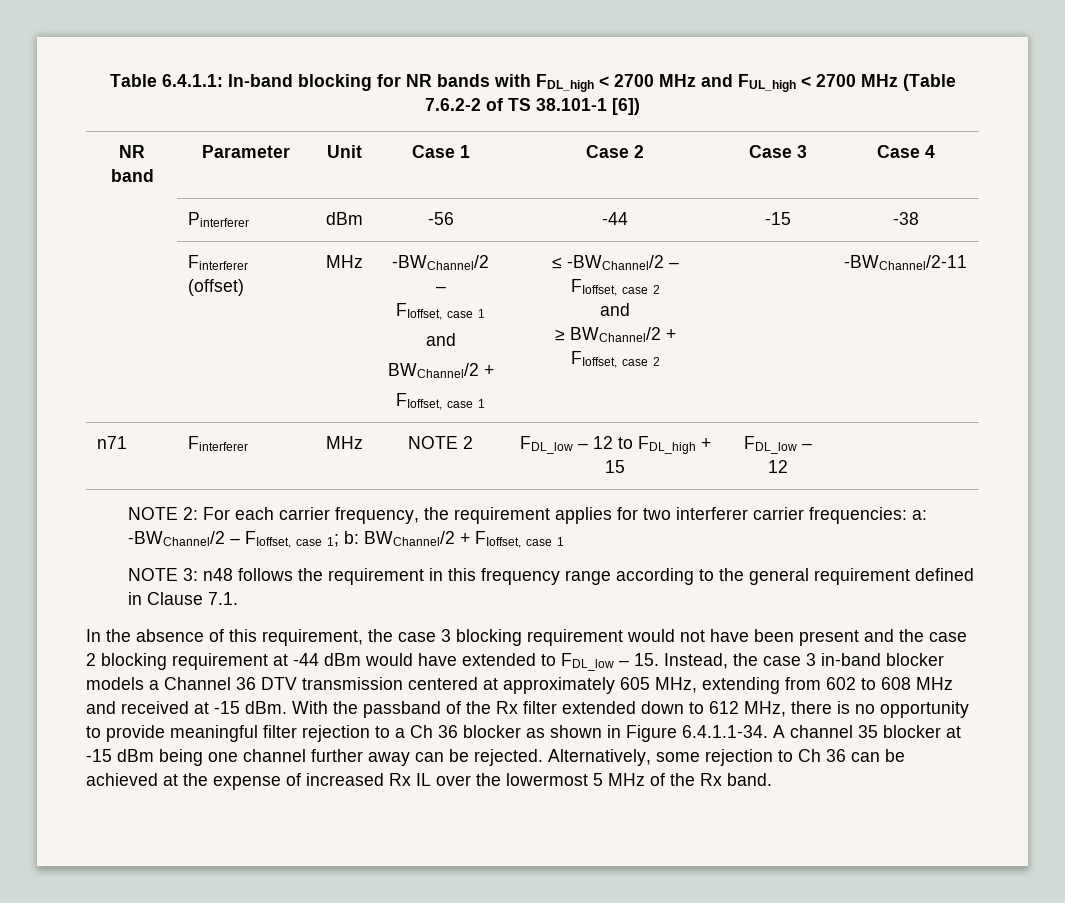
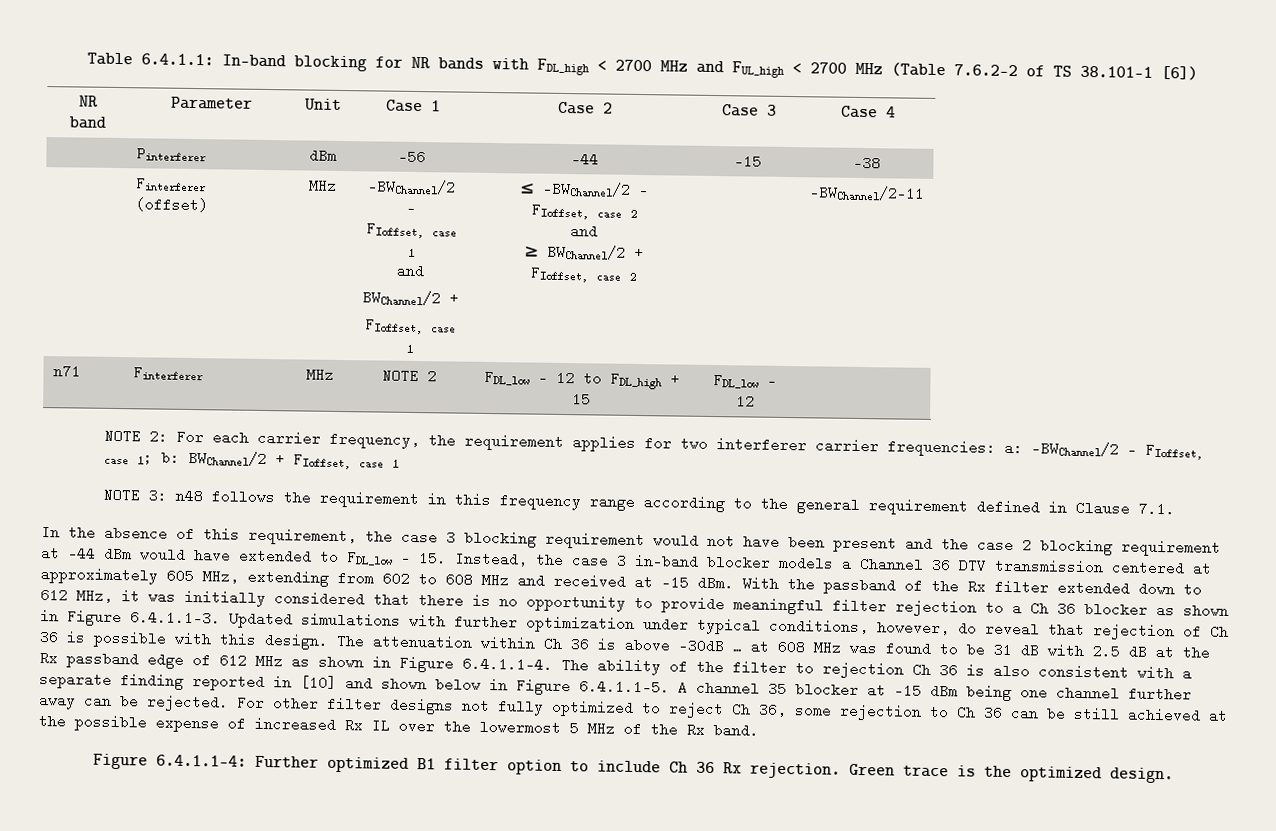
- With the passband of the Rx filter extended down to 612 MHz, there is no opportunity to provide meaningful filter rejection to a Ch 36 blocker as shown in Figure 6.4.1.1-34. A channel 35 blocker at -15 dBm being one channel further away can be rejected.
+ With the passband of the Rx filter extended down to 612 MHz, it was initially considered that there is no opportunity to provide meaningful filter rejection to a Ch 36 blocker as shown in Figure 6.4.1.1-3. Updated simulations with further optimization under typical conditions, however, do reveal that rejection of Ch 36 is possible with this design. The attenuation within Ch 36 is above -30dB … at 608 MHz was found to be 31 dB with 2.5 dB at the Rx passband edge of 612 MHz as shown in Figure 6.4.1.1-4. The ability of the filter to rejection Ch 36 is also consistent with a separate finding reported in [10] and shown below in Figure 6.4.1.1-5. A channel 35 blocker at -15 dBm being one channel further away can be rejected.
- Alternatively, some rejection to Ch 36 can be achieved at the expense of increased Rx IL over the lowermost 5 MHz of the Rx band.
+ For other filter designs not fully optimized to reject Ch 36, some rejection to Ch 36 can be still achieved at the possible expense of increased Rx IL over the lowermost 5 MHz of the Rx band.
+ Figure 6.4.1.1-4: Further optimized B1 filter option to include Ch 36 Rx rejection. Green trace is the optimized design.

